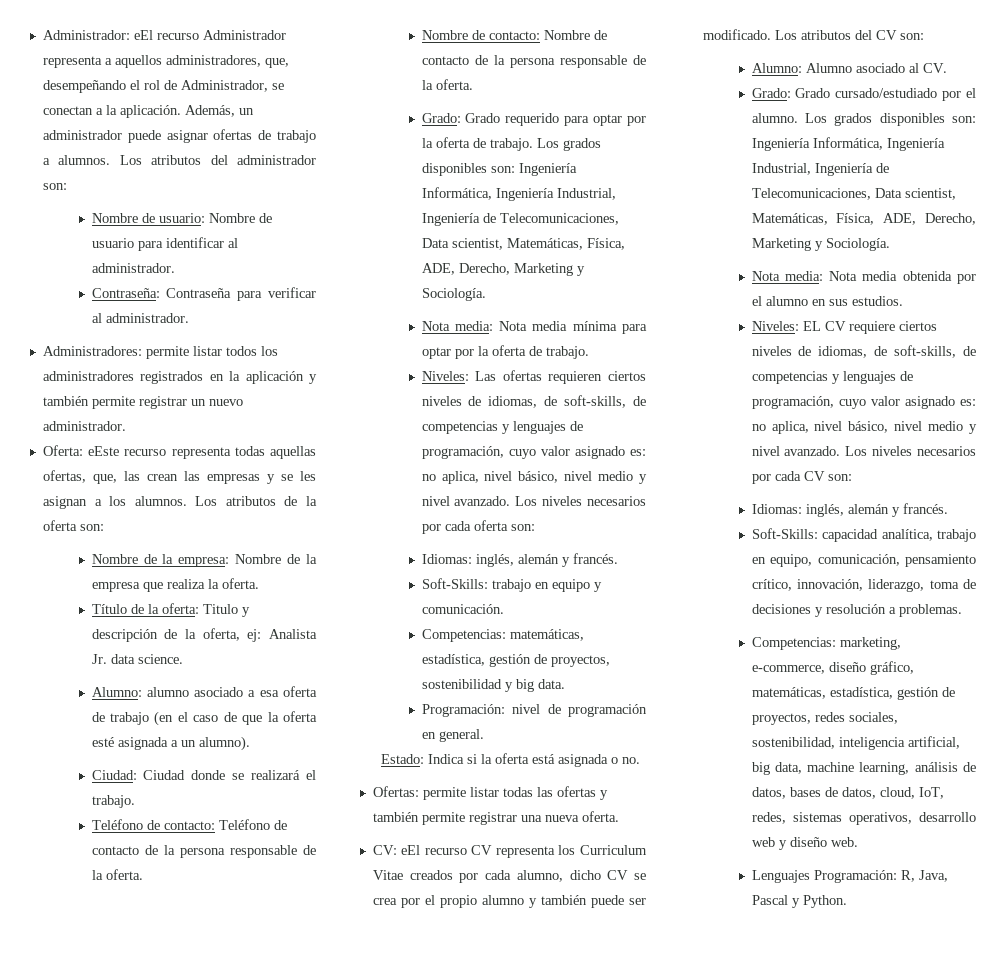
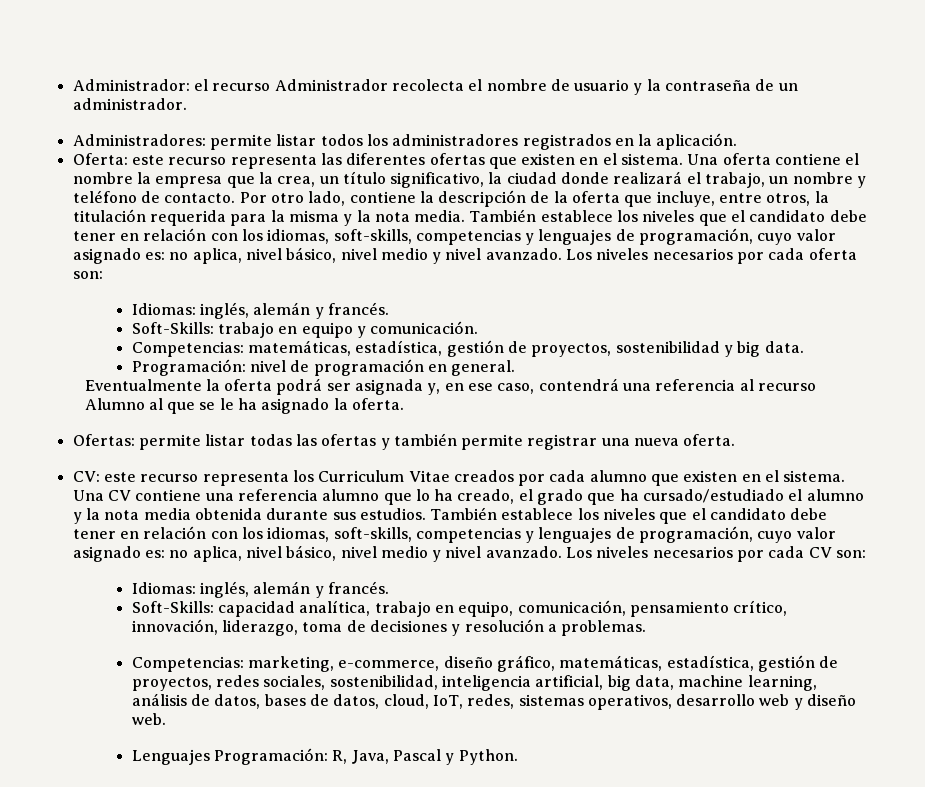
- Administrador: eEl recurso Administrador representa a aquellos administradores, que, desempeñando el rol de Administrador, se conectan a la aplicación. Además, un administrador puede asignar ofertas de trabajo a alumnos. Los atributos del administrador son:
- Nombre de usuario: Nombre de usuario para identificar al administrador.
- Contraseña: Contraseña para verificar al administrador.
+ Administrador: el recurso Administrador recolecta el nombre de usuario y la contraseña de un administrador.
- Administradores: permite listar todos los administradores registrados en la aplicación y también permite registrar un nuevo administrador.
+ Administradores: permite listar todos los administradores registrados en la aplicación.
- Oferta: eEste recurso representa todas aquellas ofertas, que, las crean las empresas y se les asignan a los alumnos. Los atributos de la oferta son:
- Nombre de la empresa: Nombre de la empresa que realiza la oferta.
- Título de la oferta: Titulo y descripción de la oferta, ej: Analista Jr. data science.
- Alumno: alumno asociado a esa oferta de trabajo (en el caso de que la oferta esté asignada a un alumno).
- Ciudad: Ciudad donde se realizará el trabajo.
- Teléfono de contacto: Teléfono de contacto de la persona responsable de la oferta.
- Nombre de contacto: Nombre de contacto de la persona responsable de la oferta.
- Grado: Grado requerido para optar por la oferta de trabajo. Los grados disponibles son: Ingeniería Informática, Ingeniería Industrial, Ingeniería de Telecomunicaciones, Data scientist, Matemáticas, Física, ADE, Derecho, Marketing y Sociología.
- Nota media: Nota media mínima para optar por la oferta de trabajo.
- Niveles: Las ofertas requieren ciertos niveles de idiomas, de soft-skills, de competencias y lenguajes de programación, cuyo valor asignado es: no aplica, nivel básico, nivel medio y nivel avanzado.
+ Oferta: este recurso representa las diferentes ofertas que existen en el sistema. Una oferta contiene el nombre la empresa que la crea, un título significativo, la ciudad donde realizará el trabajo, un nombre y teléfono de contacto. Por otro lado, contiene la descripción de la oferta que incluye, entre otros, la titulación requerida para la misma y la nota media. También establece los niveles que el candidato debe tener en relación con los idiomas, soft-skills, competencias y lenguajes de programación, cuyo valor asignado es: no aplica, nivel básico, nivel medio y nivel avanzado.
- Estado: Indica si la oferta está asignada o no.
+ Eventualmente la oferta podrá ser asignada y, en ese caso, contendrá una referencia al recurso Alumno al que se le ha asignado la oferta.
- CV: eEl recurso CV representa los Curriculum Vitae creados por cada alumno, dicho CV se crea por el propio alumno y también puede ser modificado. Los atributos del CV son:
- Alumno: Alumno asociado al CV.
- Grado: Grado cursado/estudiado por el alumno. Los grados disponibles son: Ingeniería Informática, Ingeniería Industrial, Ingeniería de Telecomunicaciones, Data scientist, Matemáticas, Física, ADE, Derecho, Marketing y Sociología.
- Nota media: Nota media obtenida por el alumno en sus estudios.
- Niveles: EL CV requiere ciertos niveles de idiomas, de soft-skills, de competencias y lenguajes de programación, cuyo valor asignado es: no aplica, nivel básico, nivel medio y nivel avanzado.
+ CV: este recurso representa los Curriculum Vitae creados por cada alumno que existen en el sistema. Una CV contiene una referencia alumno que lo ha creado, el grado que ha cursado/estudiado el alumno y la nota media obtenida durante sus estudios. También establece los niveles que el candidato debe tener en relación con los idiomas, soft-skills, competencias y lenguajes de programación, cuyo valor asignado es: no aplica, nivel básico, nivel medio y nivel avanzado.

